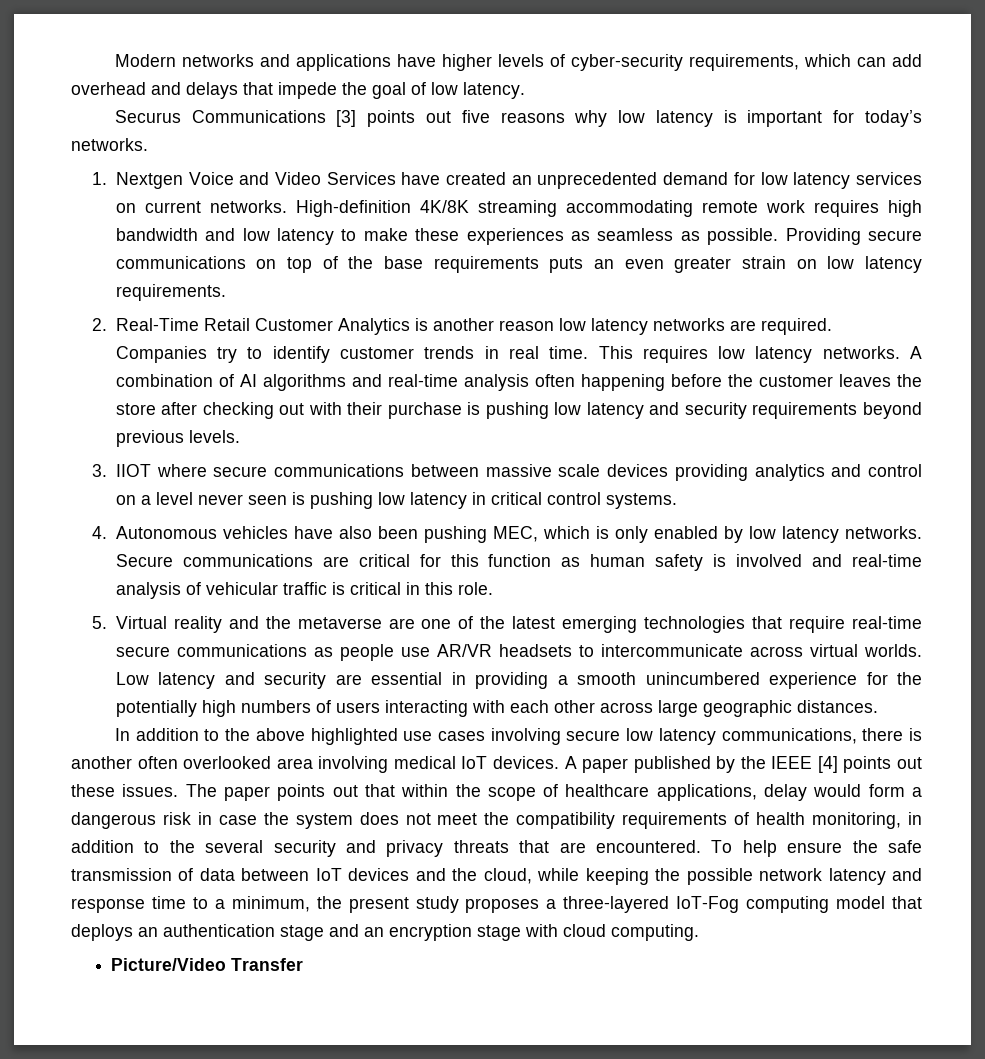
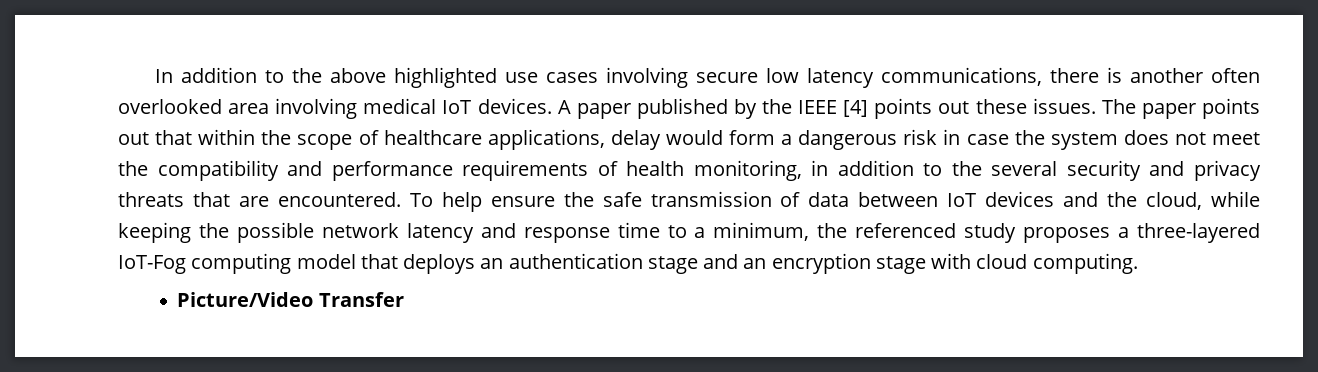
- Modern networks and applications have higher levels of cyber-security requirements, which can add overhead and delays that impede the goal of low latency.
- Securus Communications [3] points out five reasons why low latency is important for today’s networks.
- 1. Nextgen Voice and Video Services have created an unprecedented demand for low latency services on current networks. High-definition 4K/8K streaming accommodating remote work requires high bandwidth and low latency to make these experiences as seamless as possible. Providing secure communications on top of the base requirements puts an even greater strain on low latency requirements.
- 2. Real-Time Retail Customer Analytics is another reason low latency networks are required. Companies try to identify customer trends in real time. This requires low latency networks. A combination of AI algorithms and real-time analysis often happening before the customer leaves the store after checking out with their purchase is pushing low latency and security requirements beyond previous levels.
- 3. IIOT where secure communications between massive scale devices providing analytics and control on a level never seen is pushing low latency in critical control systems.
- 4. Autonomous vehicles have also been pushing MEC, which is only enabled by low latency networks. Secure communications are critical for this function as human safety is involved and real-time analysis of vehicular traffic is critical in this role.
- 5. Virtual reality and the metaverse are one of the latest emerging technologies that require real-time secure communications as people use AR/VR headsets to intercommunicate across virtual worlds. Low latency and security are essential in providing a smooth unincumbered experience for the potentially high numbers of users interacting with each other across large geographic distances.
- The paper points out that within the scope of healthcare applications, delay would form a dangerous risk in case the system does not meet the compatibility requirements of health monitoring, in addition to the several security and privacy threats that are encountered.
+ The paper points out that within the scope of healthcare applications, delay would form a dangerous risk in case the system does not meet the compatibility and performance requirements of health monitoring, in addition to the several security and privacy threats that are encountered.
- To help ensure the safe transmission of data between IoT devices and the cloud, while keeping the possible network latency and response time to a minimum, the present study proposes a three-layered IoT-Fog computing model that deploys an authentication stage and an encryption stage with cloud computing.
+ To help ensure the safe transmission of data between IoT devices and the cloud, while keeping the possible network latency and response time to a minimum, the referenced study proposes a three-layered IoT-Fog computing model that deploys an authentication stage and an encryption stage with cloud computing.

